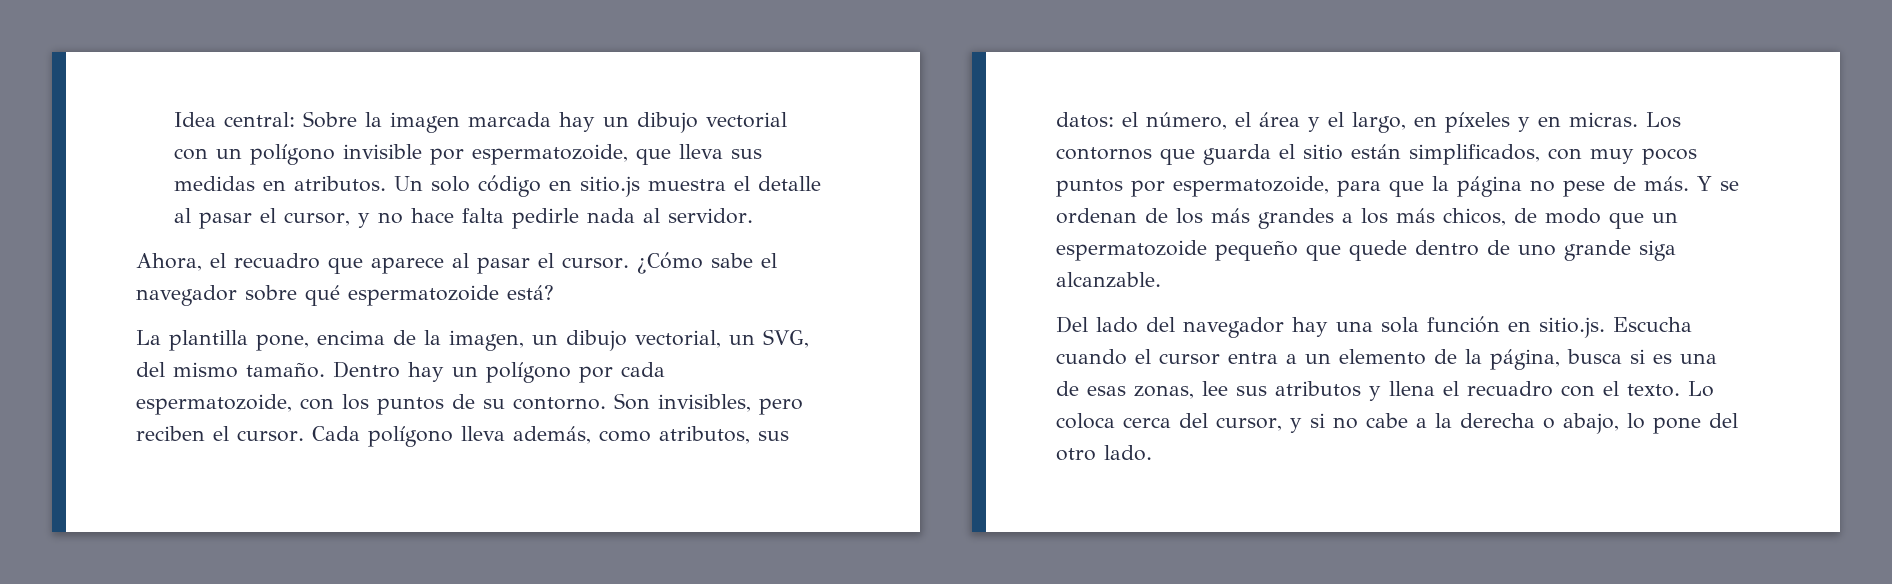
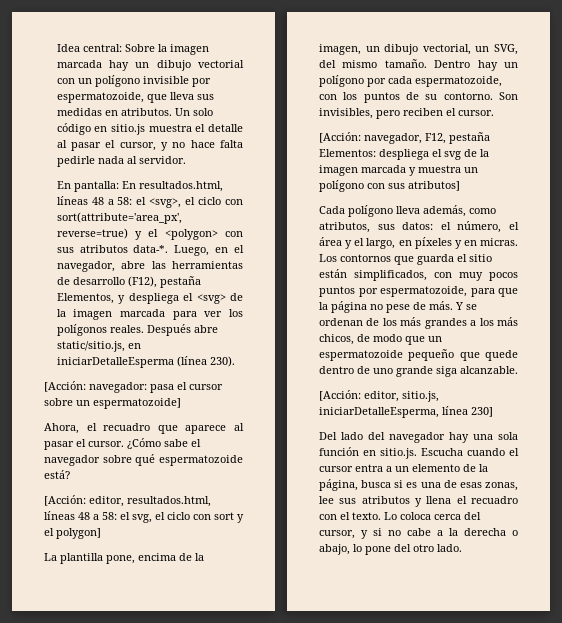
+ En pantalla: En resultados.html, líneas 48 a 58: el <svg>, el ciclo con sort(attribute='area_px', reverse=true) y el <polygon> con sus atributos data-*. Luego, en el navegador, abre las herramientas de desarrollo (F12), pestaña Elementos, y despliega el <svg> de la imagen marcada para ver los polígonos reales. Después abre static/sitio.js, en iniciarDetalleEsperma (línea 230).
+ [Acción: navegador: pasa el cursor sobre un espermatozoide]
+ [Acción: editor, resultados.html, líneas 48 a 58: el svg, el ciclo con sort y el polygon]
- Son invisibles, pero reciben el cursor. Cada polígono lleva además, como atributos, sus datos: el número, el área y el largo, en píxeles y en micras.
+ Son invisibles, pero reciben el cursor.
+ [Acción: navegador, F12, pestaña Elementos: despliega el svg de la imagen marcada y muestra un polígono con sus atributos]
+ Cada polígono lleva además, como atributos, sus datos: el número, el área y el largo, en píxeles y en micras.
+ [Acción: editor, sitio.js, iniciarDetalleEsperma, línea 230]

